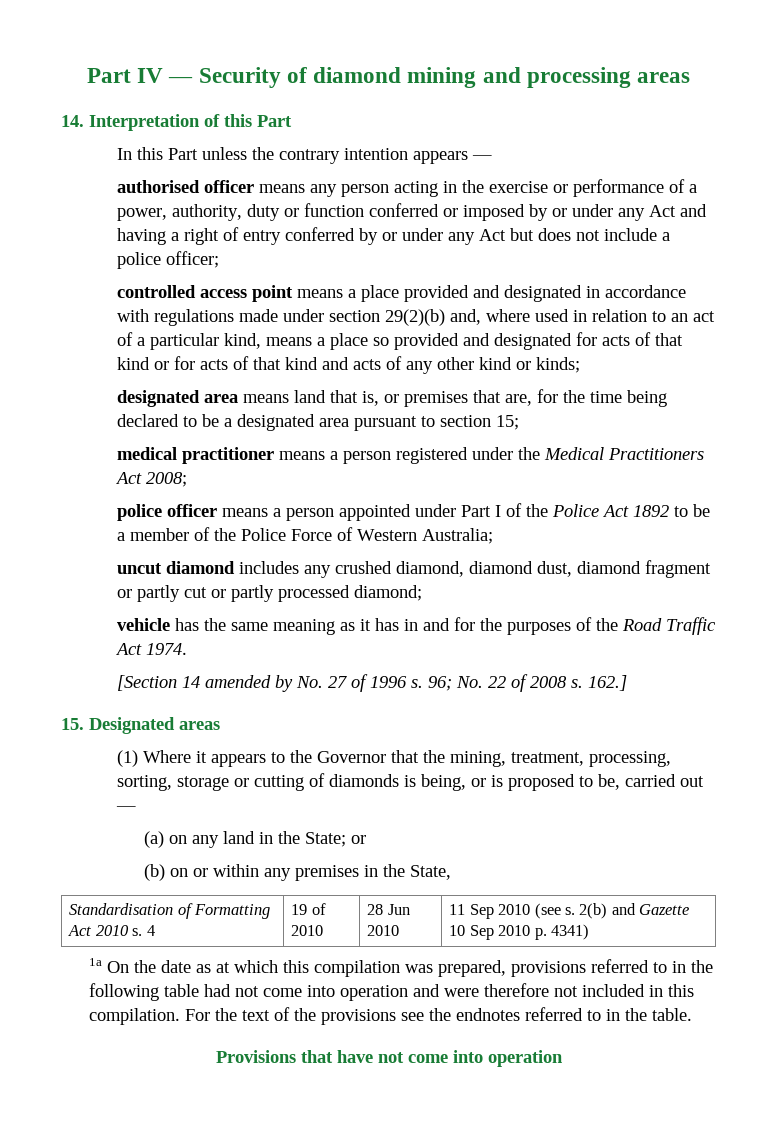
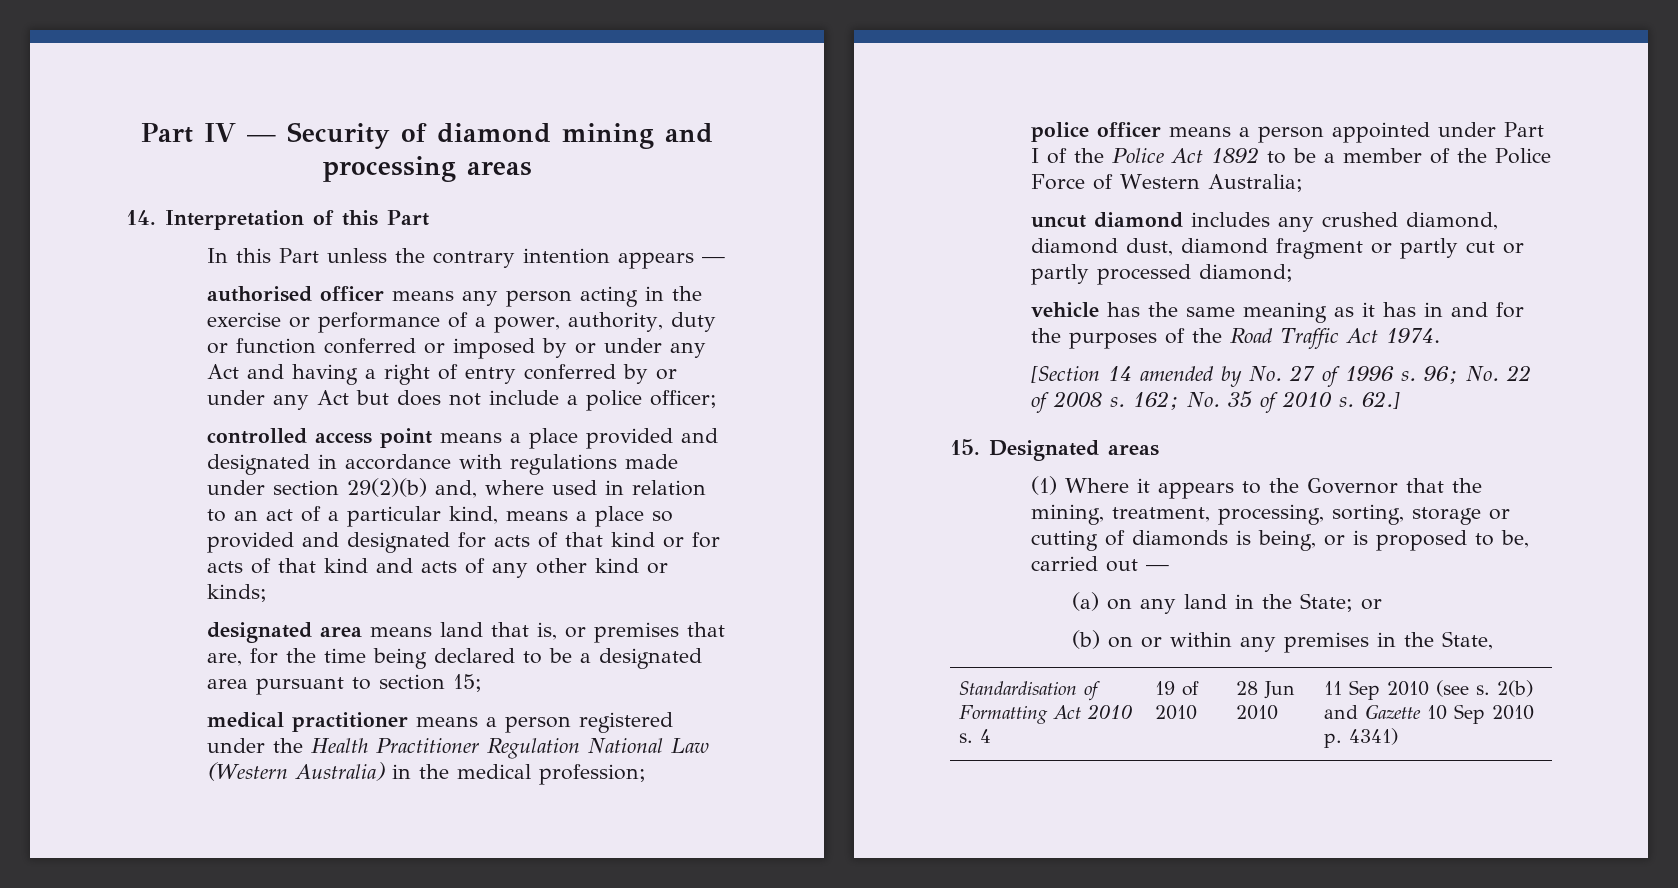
- medical practitioner means a person registered under the Medical Practitioners Act 2008;
+ medical practitioner means a person registered under the Health Practitioner Regulation National Law (Western Australia) in the medical profession;
- 162.]
+ 162; No. 35 of 2010 s. 62.]
- 1a On the date as at which this compilation was prepared, provisions referred to in the following table had not come into operation and were therefore not included in this compilation. For the text of the provisions see the endnotes referred to in the table.
- Provisions that have not come into operation

